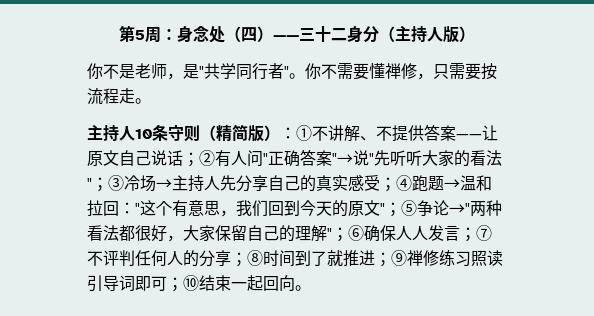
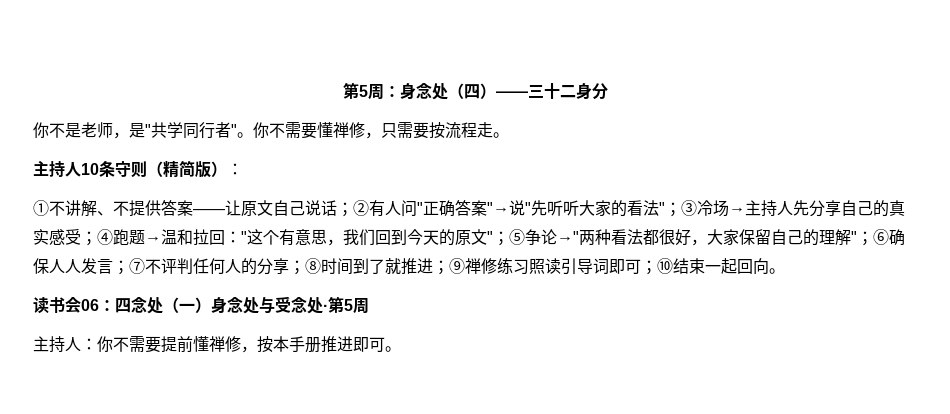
- 第5周：身念处（四）——三十二身分（主持人版）
+ 第5周：身念处（四）——三十二身分
- 主持人10条守则（精简版）：①不讲解、不提供答案——让原文自己说话；
+ 主持人10条守则（精简版）：
+ ①不讲解、不提供答案——让原文自己说话；
+ 读书会06：四念处（一）身念处与受念处·第5周
+ 主持人：你不需要提前懂禅修，按本手册推进即可。

